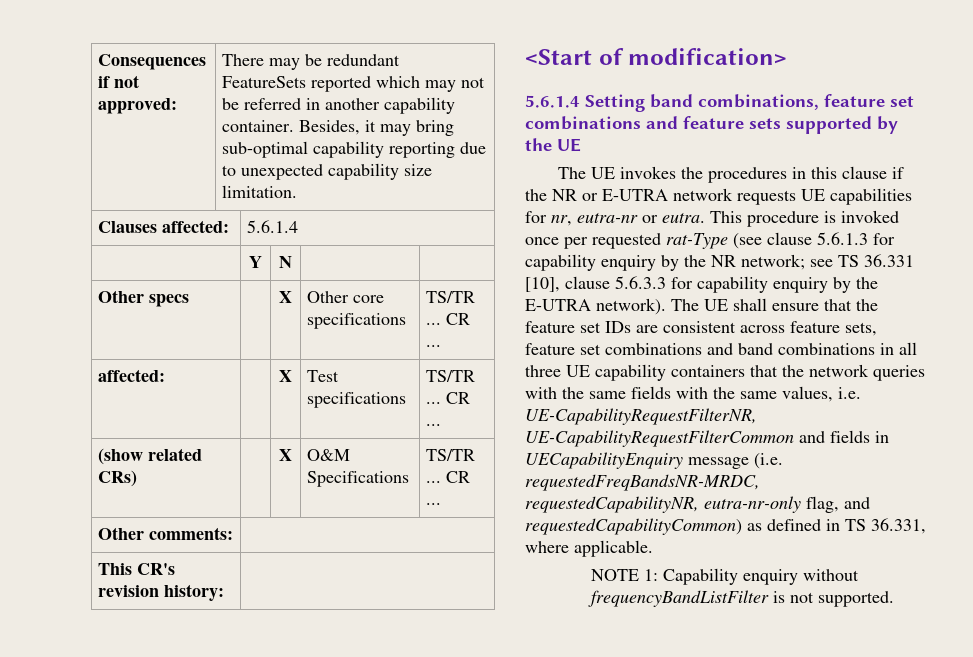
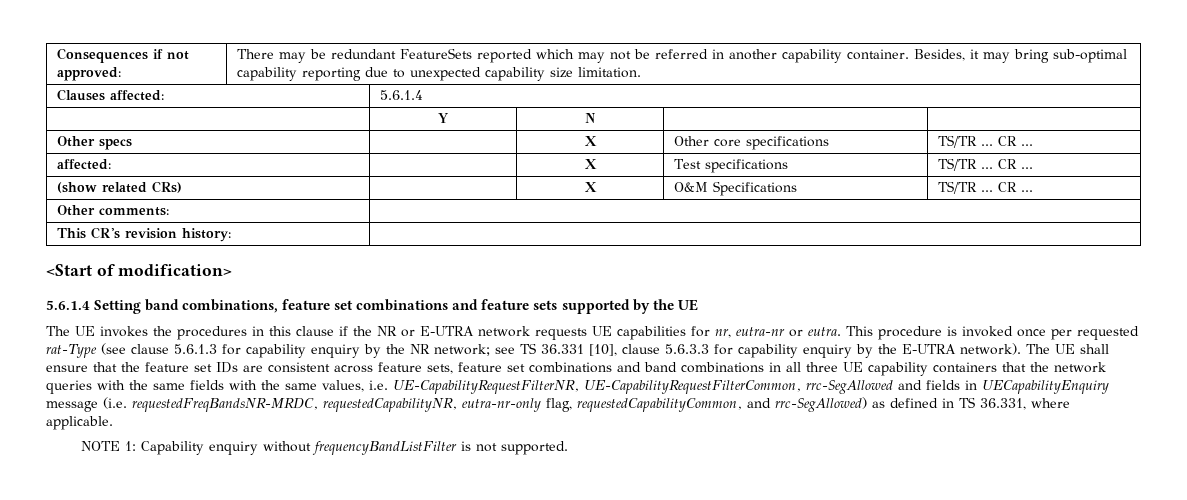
- The UE shall ensure that the feature set IDs are consistent across feature sets, feature set combinations and band combinations in all three UE capability containers that the network queries with the same fields with the same values, i.e. UE-CapabilityRequestFilterNR, UE-CapabilityRequestFilterCommon and fields in UECapabilityEnquiry message (i.e. requestedFreqBandsNR-MRDC, requestedCapabilityNR, eutra-nr-only flag, and requestedCapabilityCommon) as defined in TS 36.331, where applicable.
+ The UE shall ensure that the feature set IDs are consistent across feature sets, feature set combinations and band combinations in all three UE capability containers that the network queries with the same fields with the same values, i.e. UE-CapabilityRequestFilterNR, UE-CapabilityRequestFilterCommon, rrc-SegAllowed and fields in UECapabilityEnquiry message (i.e. requestedFreqBandsNR-MRDC, requestedCapabilityNR, eutra-nr-only flag, requestedCapabilityCommon, and rrc-SegAllowed) as defined in TS 36.331, where applicable.

